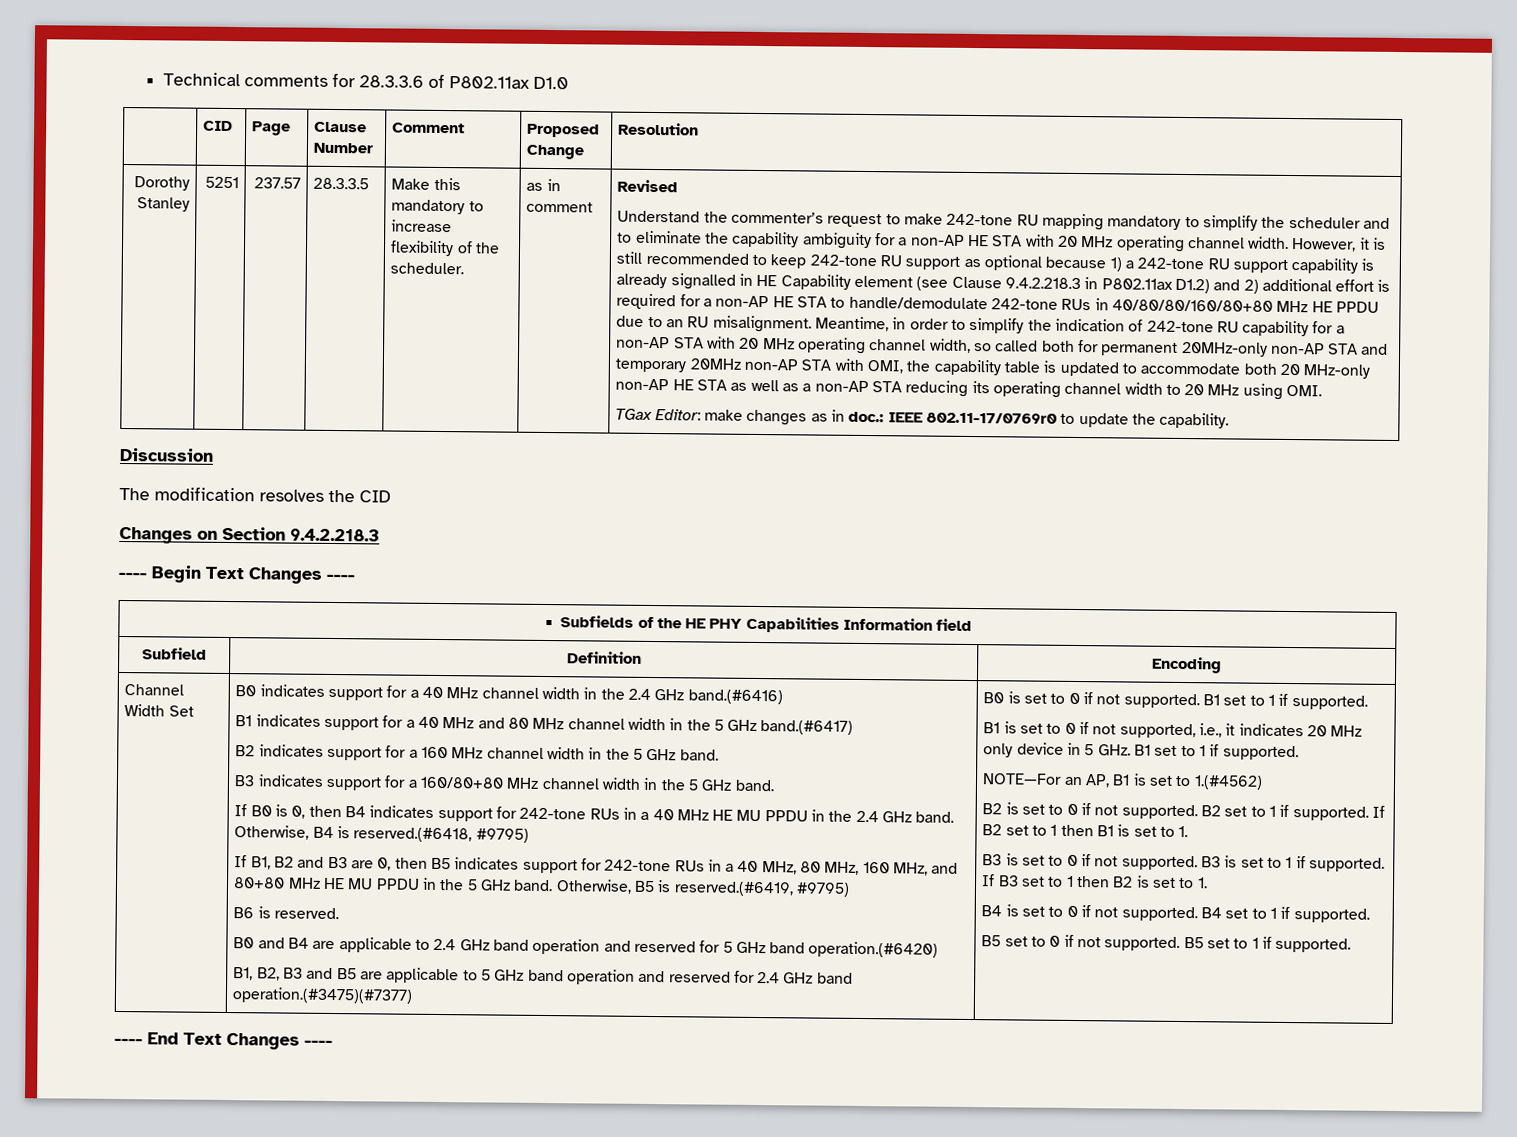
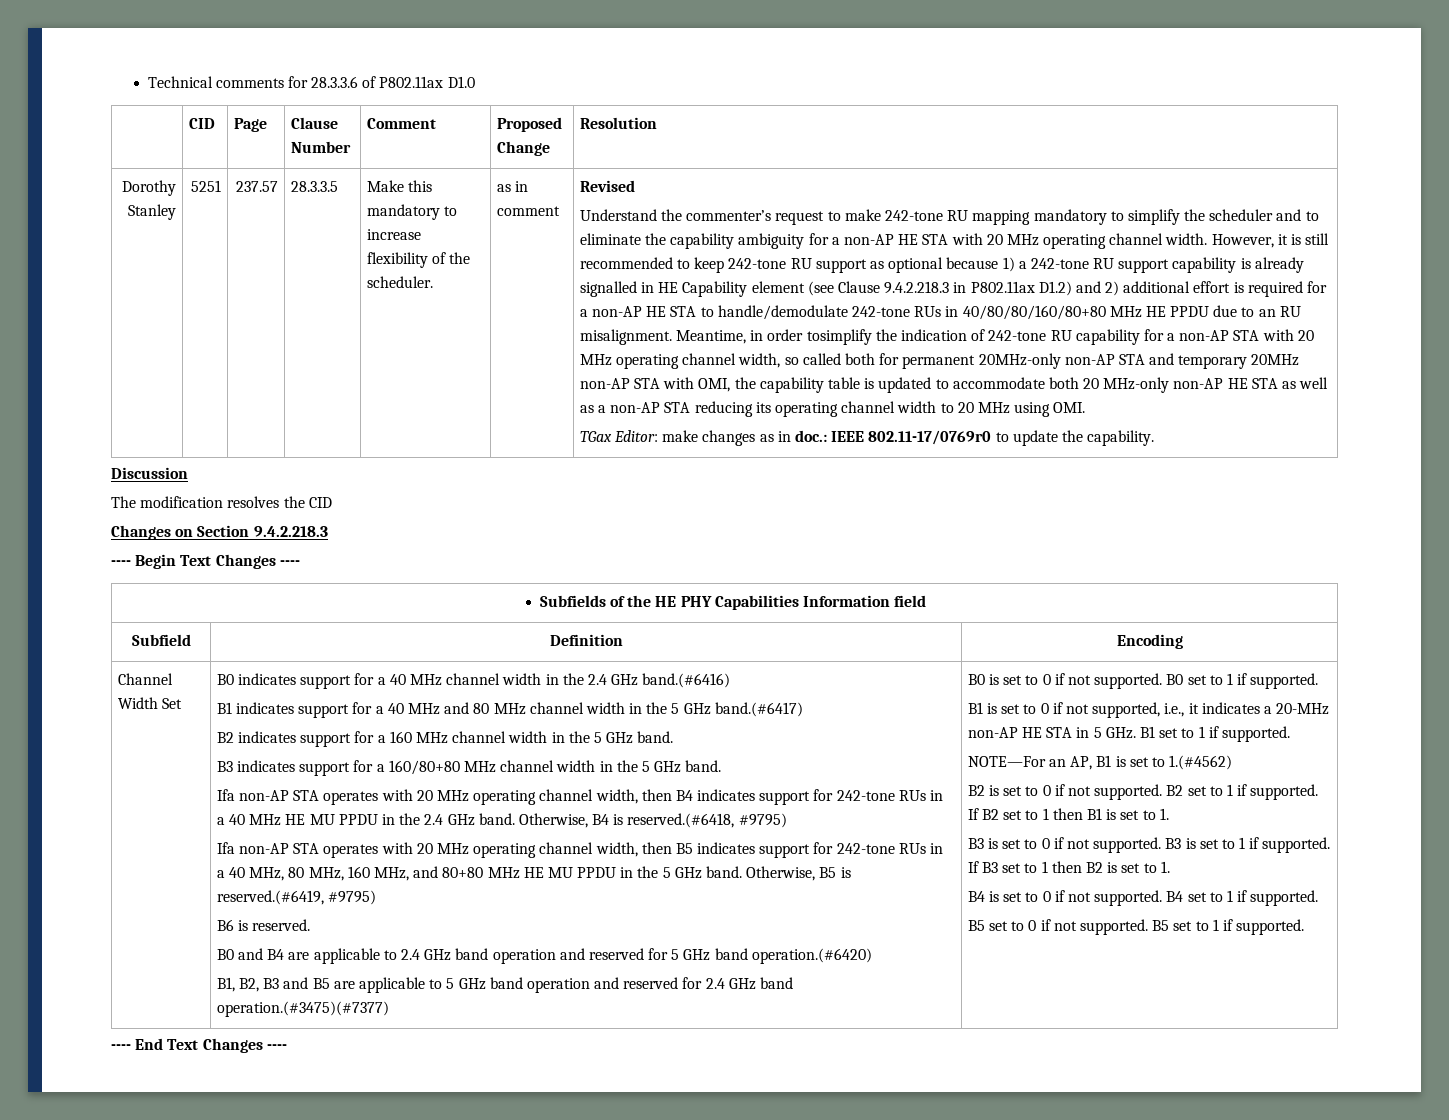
- Meantime, in order to simplify the indication of 242-tone RU capability for a non-AP STA with 20 MHz operating channel width, so called both for permanent 20MHz-only non-AP STA and temporary 20MHz non-AP STA with OMI, the capability table is updated to accommodate both 20 MHz-only non-AP HE STA as well as a non-AP STA reducing its operating channel width to 20 MHz using OMI.
+ Meantime, in order tosimplify the indication of 242-tone RU capability for a non-AP STA with 20 MHz operating channel width, so called both for permanent 20MHz-only non-AP STA and temporary 20MHz non-AP STA with OMI, the capability table is updated to accommodate both 20 MHz-only non-AP HE STA as well as a non-AP STA reducing its operating channel width to 20 MHz using OMI.
- If B0 is 0, then B4 indicates support for 242-tone RUs in a 40 MHz HE MU PPDU in the 2.4 GHz band.
+ Ifa non-AP STA operates with 20 MHz operating channel width, then B4 indicates support for 242-tone RUs in a 40 MHz HE MU PPDU in the 2.4 GHz band.
- If B1, B2 and B3 are 0, then B5 indicates support for 242-tone RUs in a 40 MHz, 80 MHz, 160 MHz, and 80+80 MHz HE MU PPDU in the 5 GHz band.
+ Ifa non-AP STA operates with 20 MHz operating channel width, then B5 indicates support for 242-tone RUs in a 40 MHz, 80 MHz, 160 MHz, and 80+80 MHz HE MU PPDU in the 5 GHz band.
- B0 is set to 0 if not supported. B1 set to 1 if supported.
+ B0 is set to 0 if not supported. B0 set to 1 if supported.
- B1 is set to 0 if not supported, i.e., it indicates 20 MHz only device in 5 GHz. B1 set to 1 if supported.
+ B1 is set to 0 if not supported, i.e., it indicates a 20-MHz non-AP HE STA in 5 GHz. B1 set to 1 if supported.

